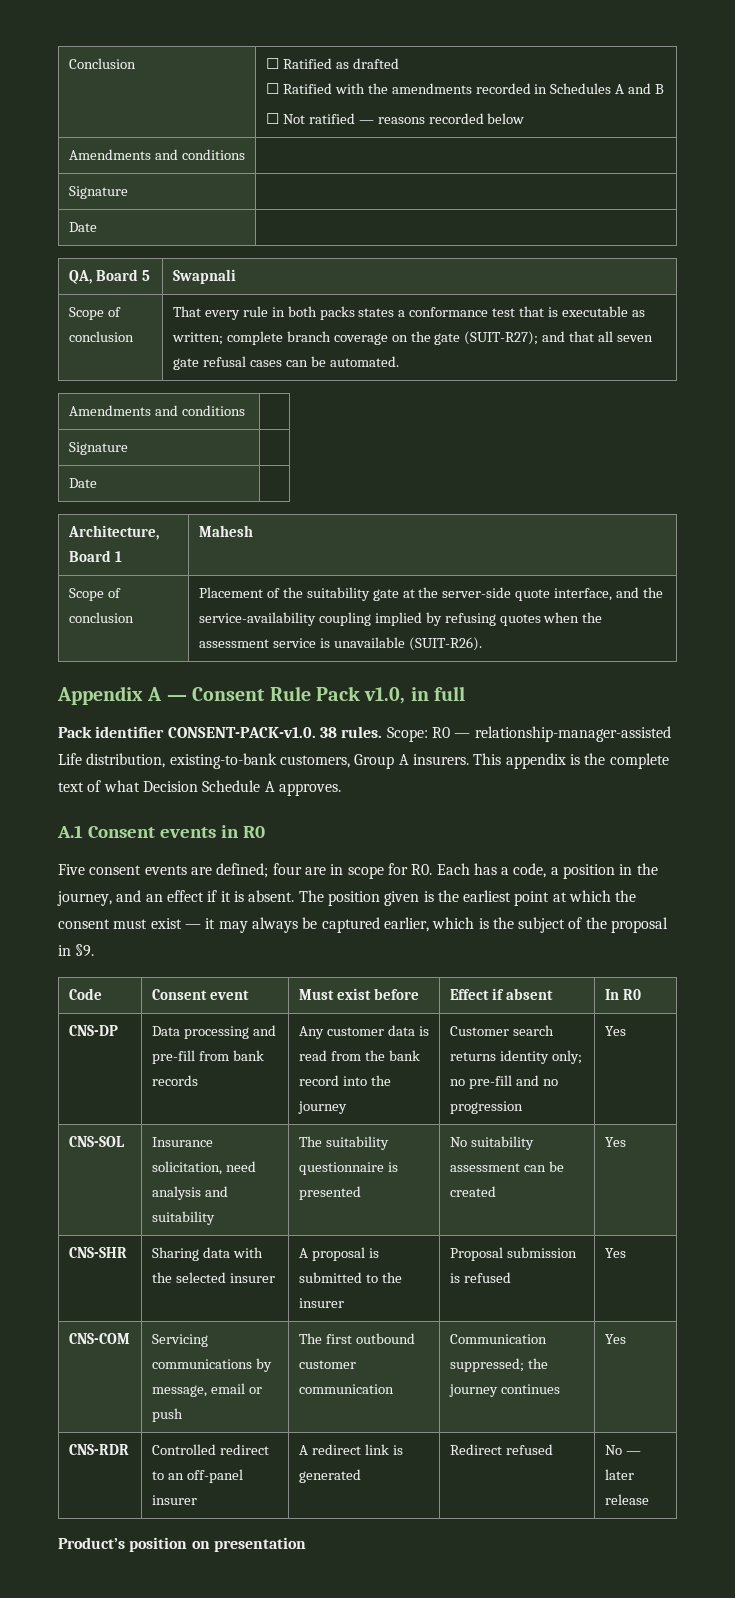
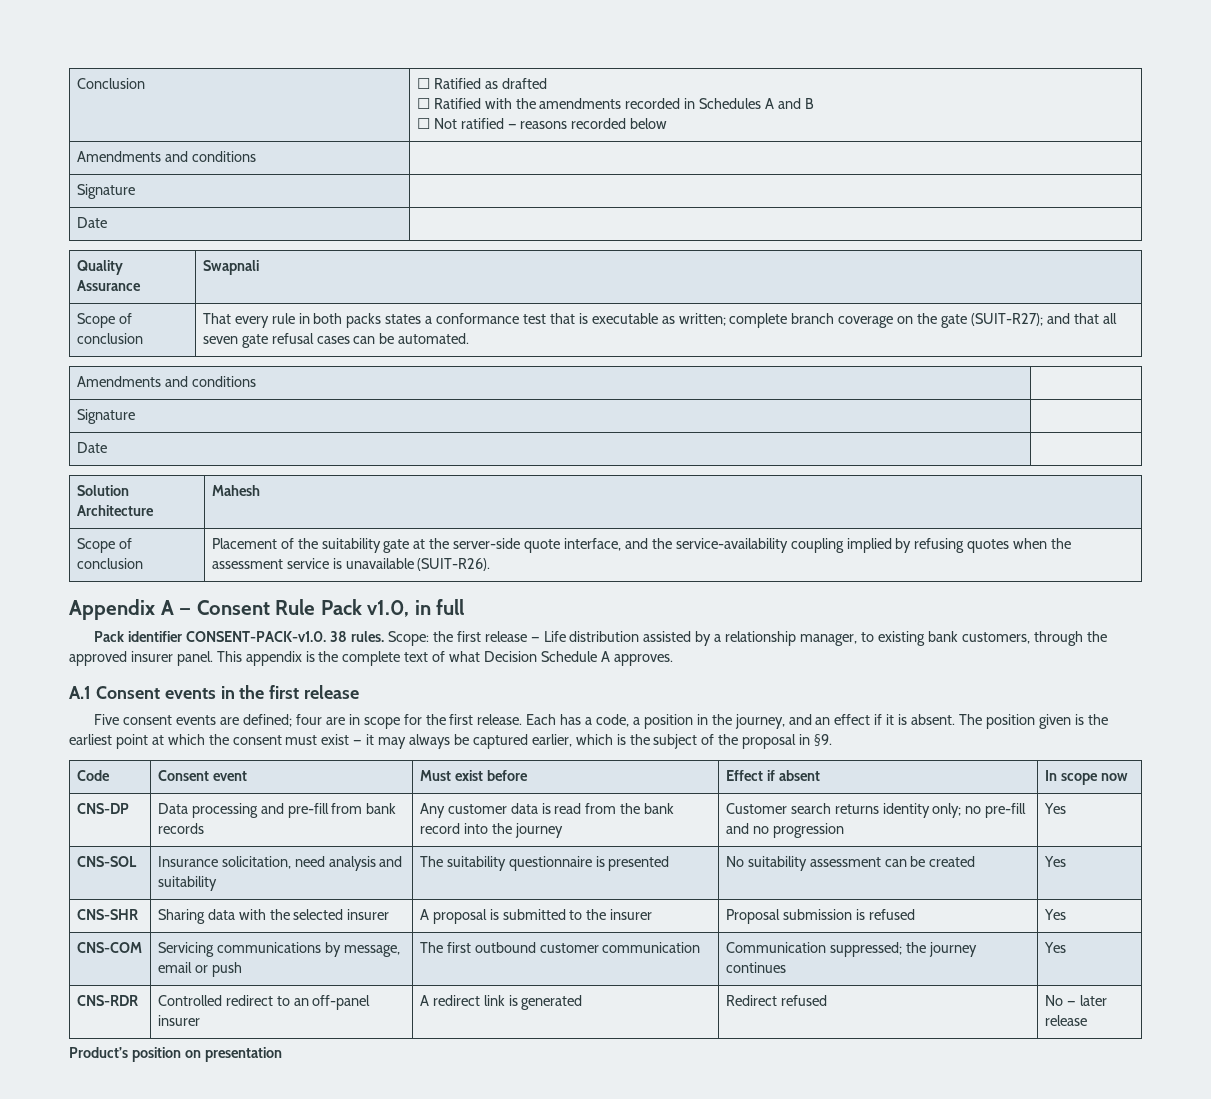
- QA, Board 5 | Swapnali
+ Quality Assurance | Swapnali
- Architecture, Board 1 | Mahesh
+ Solution Architecture | Mahesh
- Scope: R0 — relationship-manager-assisted Life distribution, existing-to-bank customers, Group A insurers.
+ Scope: the first release — Life distribution assisted by a relationship manager, to existing bank customers, through the approved insurer panel.
- A.1 Consent events in R0
+ A.1 Consent events in the first release
- Five consent events are defined; four are in scope for R0. Each has a code, a position in the journey, and an effect if it is absent.
+ Five consent events are defined; four are in scope for the first release. Each has a code, a position in the journey, and an effect if it is absent.
- Code | Consent event | Must exist before | Effect if absent | In R0
+ Code | Consent event | Must exist before | Effect if absent | In scope now

